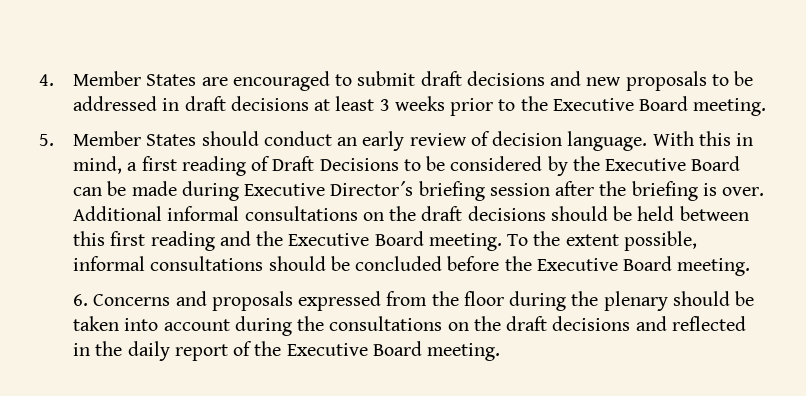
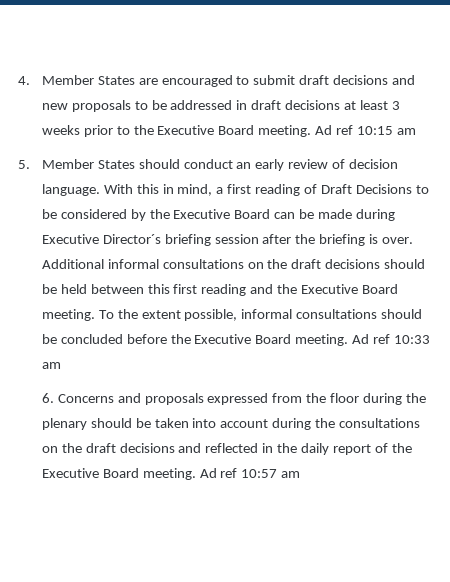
+ Ad ref 10:15 am
+ Ad ref 10:33 am
+ Ad ref 10:57 am

